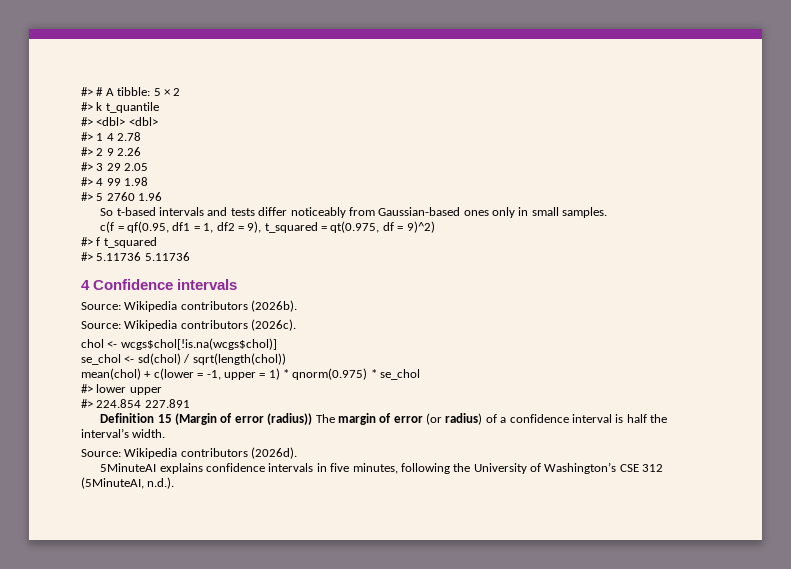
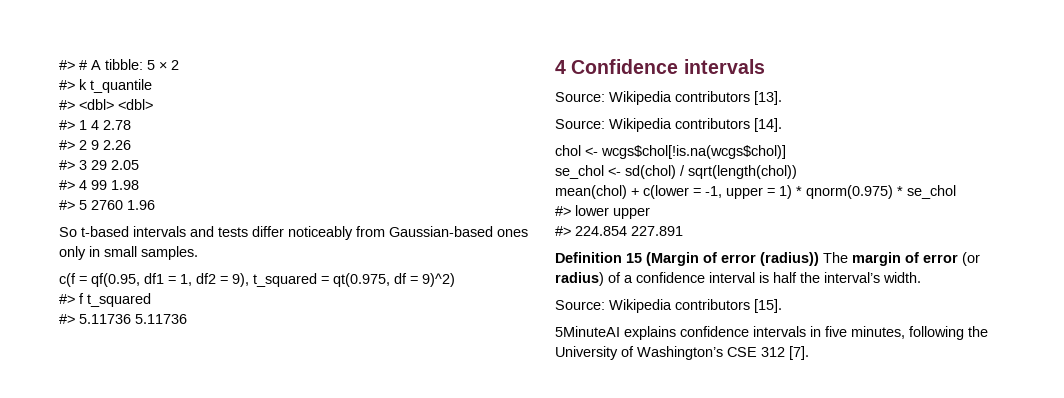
- Source: Wikipedia contributors (2026b).
- Source: Wikipedia contributors (2026c).
+ Source: Wikipedia contributors [13].
+ Source: Wikipedia contributors [14].
- Source: Wikipedia contributors (2026d).
+ Source: Wikipedia contributors [15].
- 5MinuteAI explains confidence intervals in five minutes, following the University of Washington’s CSE 312 (5MinuteAI, n.d.).
+ 5MinuteAI explains confidence intervals in five minutes, following the University of Washington’s CSE 312 [7].

